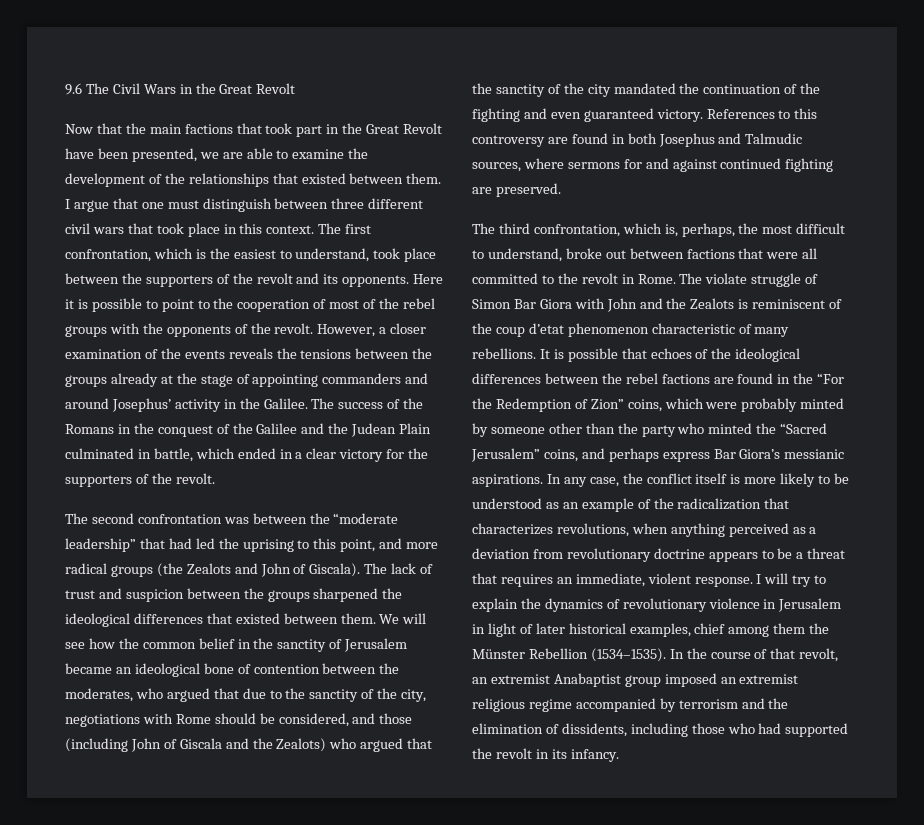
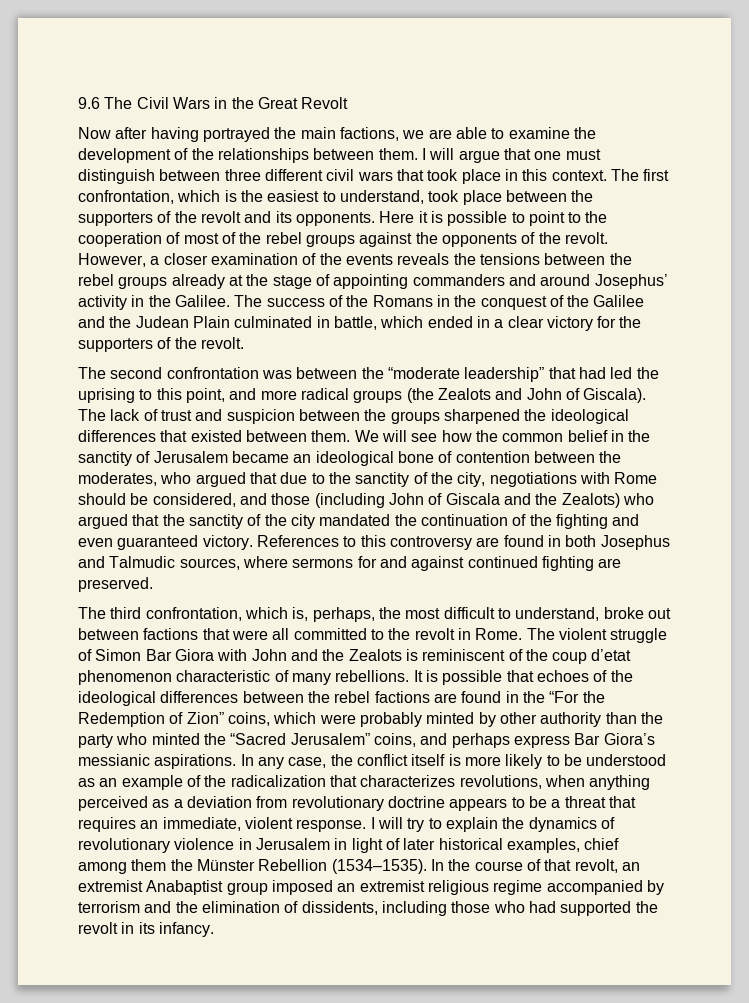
- Now that the main factions that took part in the Great Revolt have been presented, we are able to examine the development of the relationships that existed between them.
+ Now after having portrayed the main factions, we are able to examine the development of the relationships between them.
- I argue that one must distinguish between three different civil wars that took place in this context.
+ I will argue that one must distinguish between three different civil wars that took place in this context.
- Here it is possible to point to the cooperation of most of the rebel groups with the opponents of the revolt.
+ Here it is possible to point to the cooperation of most of the rebel groups against the opponents of the revolt.
- However, a closer examination of the events reveals the tensions between the groups already at the stage of appointing commanders and around Josephus’ activity in the Galilee.
+ However, a closer examination of the events reveals the tensions between the rebel groups already at the stage of appointing commanders and around Josephus’ activity in the Galilee.
- The violate struggle of Simon Bar Giora with John and the Zealots is reminiscent of the coup d’etat phenomenon characteristic of many rebellions.
+ The violent struggle of Simon Bar Giora with John and the Zealots is reminiscent of the coup d’etat phenomenon characteristic of many rebellions.
- It is possible that echoes of the ideological differences between the rebel factions are found in the “For the Redemption of Zion” coins, which were probably minted by someone other than the party who minted the “Sacred Jerusalem” coins, and perhaps express Bar Giora’s messianic aspirations.
+ It is possible that echoes of the ideological differences between the rebel factions are found in the “For the Redemption of Zion” coins, which were probably minted by other authority than the party who minted the “Sacred Jerusalem” coins, and perhaps express Bar Giora’s messianic aspirations.

